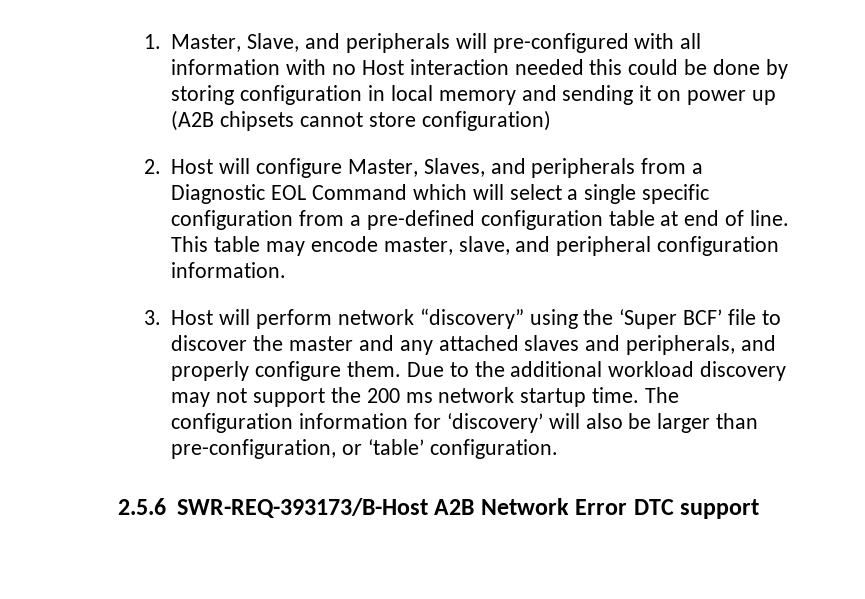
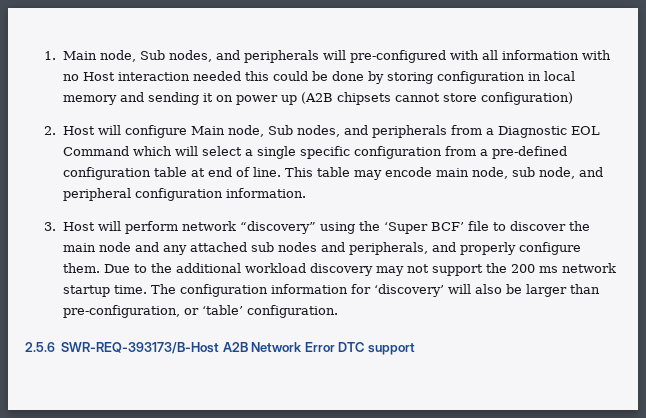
- 1. Master, Slave, and peripherals will pre-configured with all information with no Host interaction needed this could be done by storing configuration in local memory and sending it on power up (A2B chipsets cannot store configuration)
+ 1. Main node, Sub nodes, and peripherals will pre-configured with all information with no Host interaction needed this could be done by storing configuration in local memory and sending it on power up (A2B chipsets cannot store configuration)
- 2. Host will configure Master, Slaves, and peripherals from a Diagnostic EOL Command which will select a single specific configuration from a pre-defined configuration table at end of line.
+ 2. Host will configure Main node, Sub nodes, and peripherals from a Diagnostic EOL Command which will select a single specific configuration from a pre-defined configuration table at end of line.
- This table may encode master, slave, and peripheral configuration information.
+ This table may encode main node, sub node, and peripheral configuration information.
- 3. Host will perform network “discovery” using the ‘Super BCF’ file to discover the master and any attached slaves and peripherals, and properly configure them.
+ 3. Host will perform network “discovery” using the ‘Super BCF’ file to discover the main node and any attached sub nodes and peripherals, and properly configure them.

